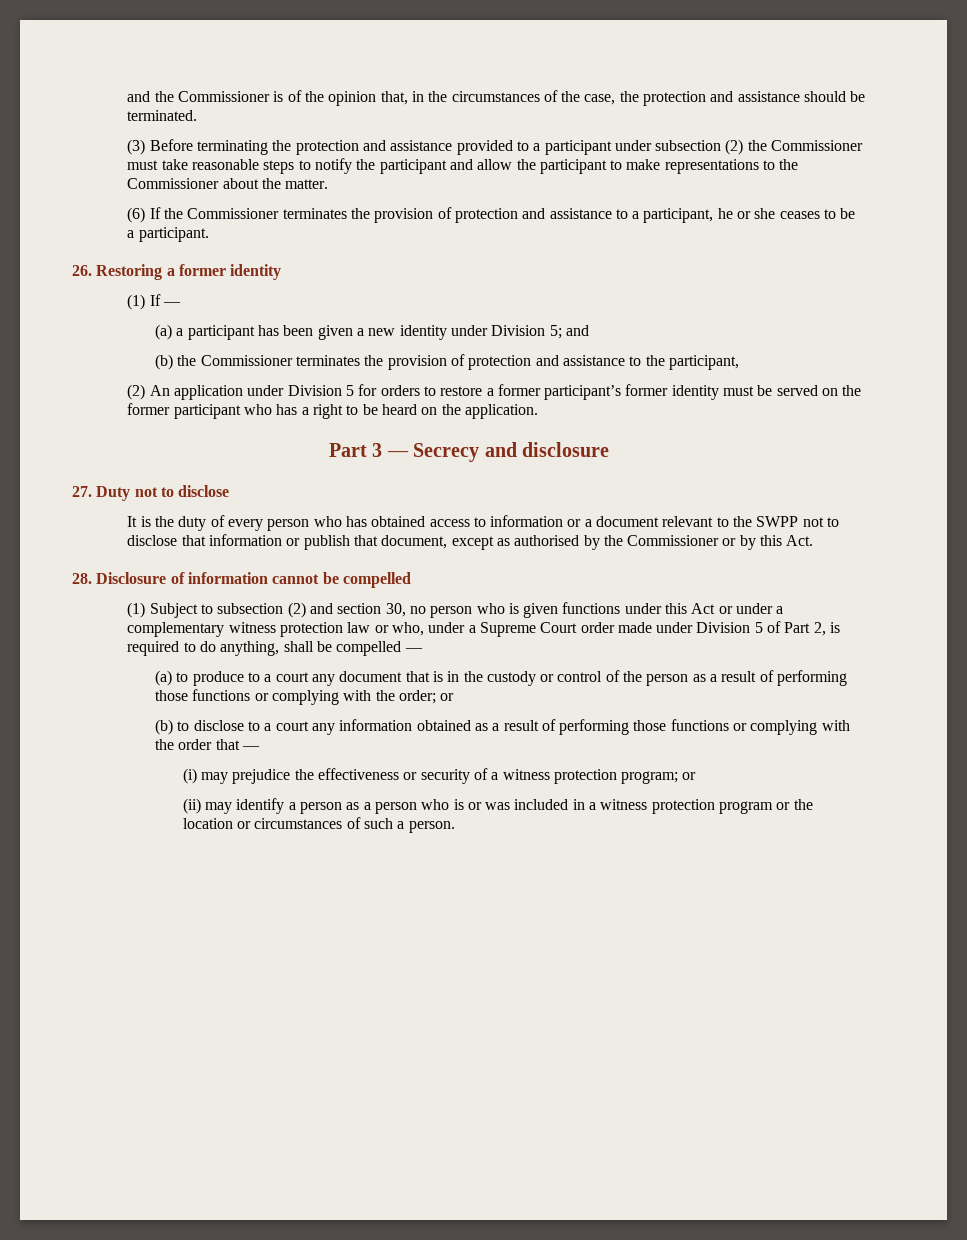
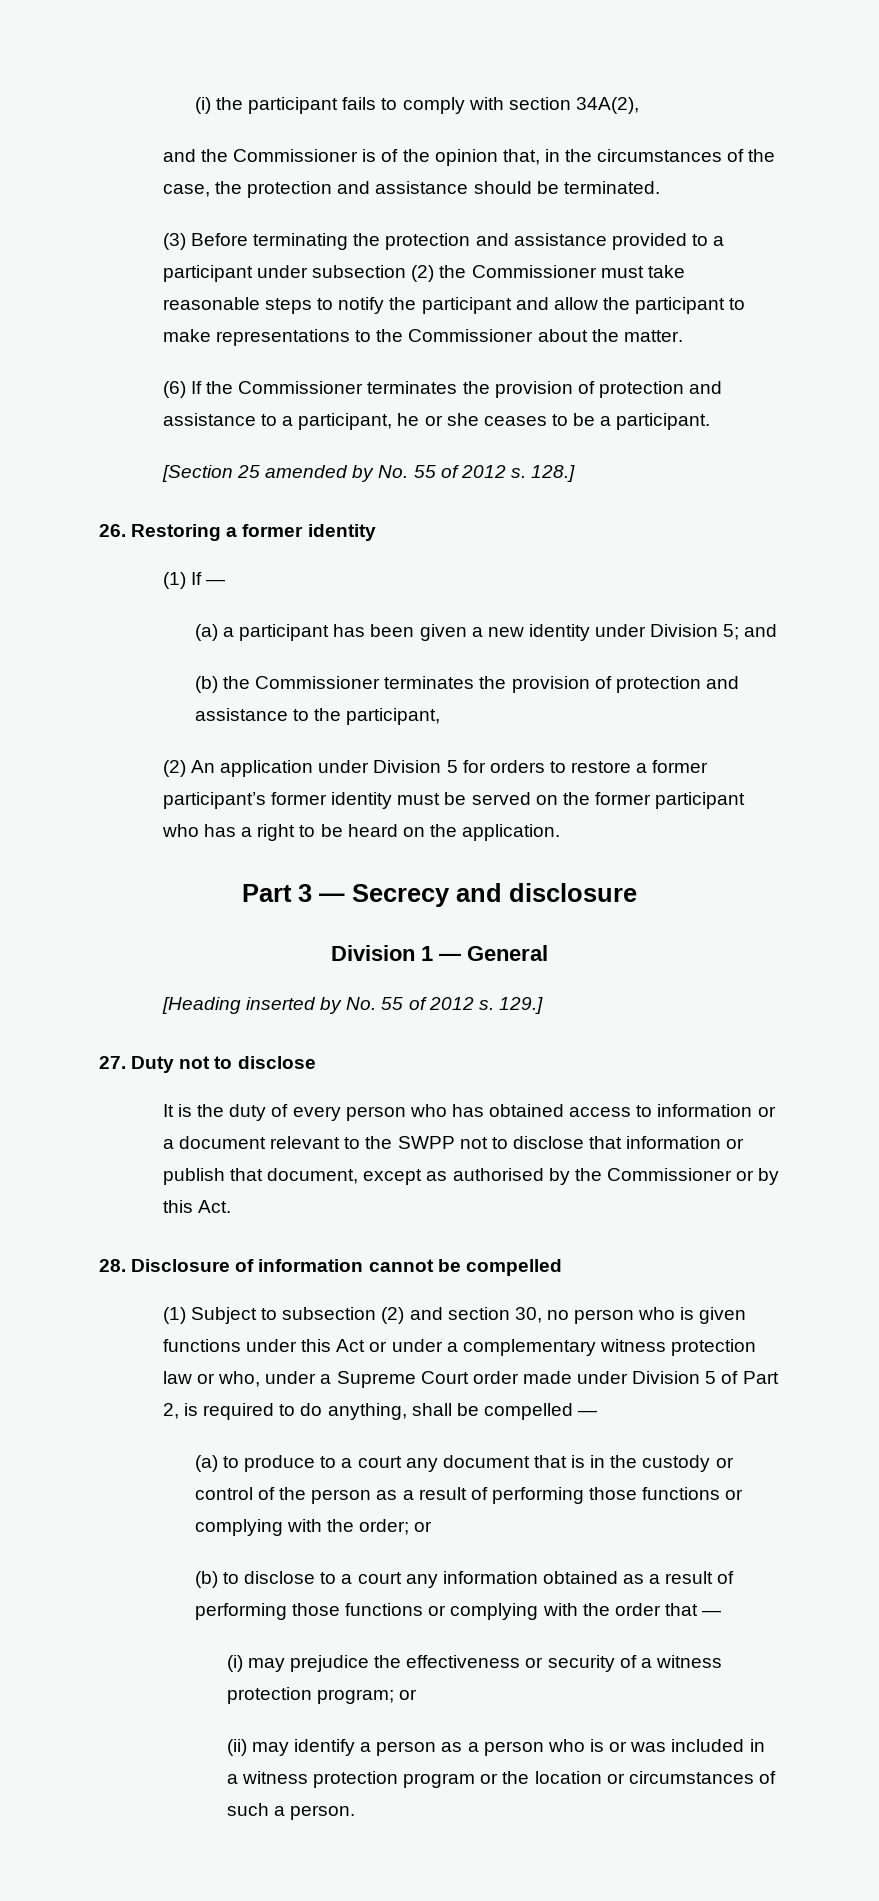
+ (i) the participant fails to comply with section 34A(2),
+ [Section 25 amended by No. 55 of 2012 s. 128.]
+ Division 1 — General
+ [Heading inserted by No. 55 of 2012 s. 129.]

